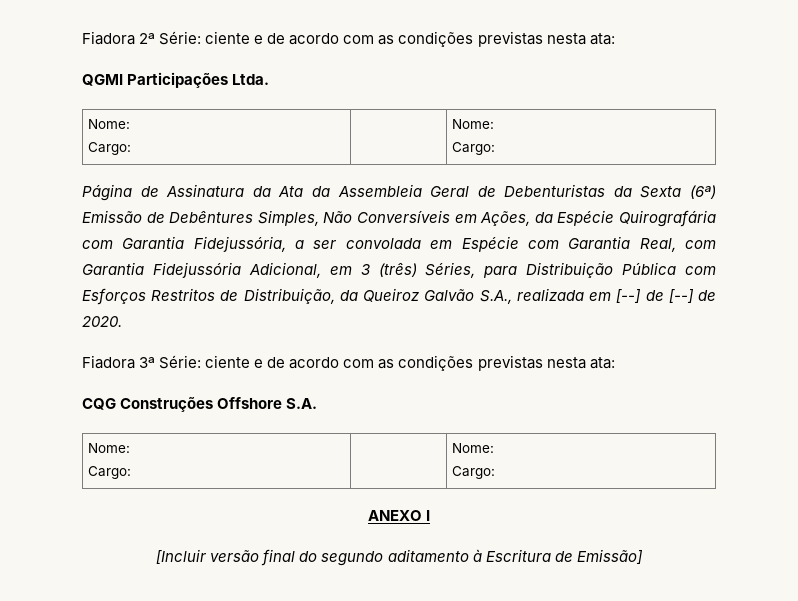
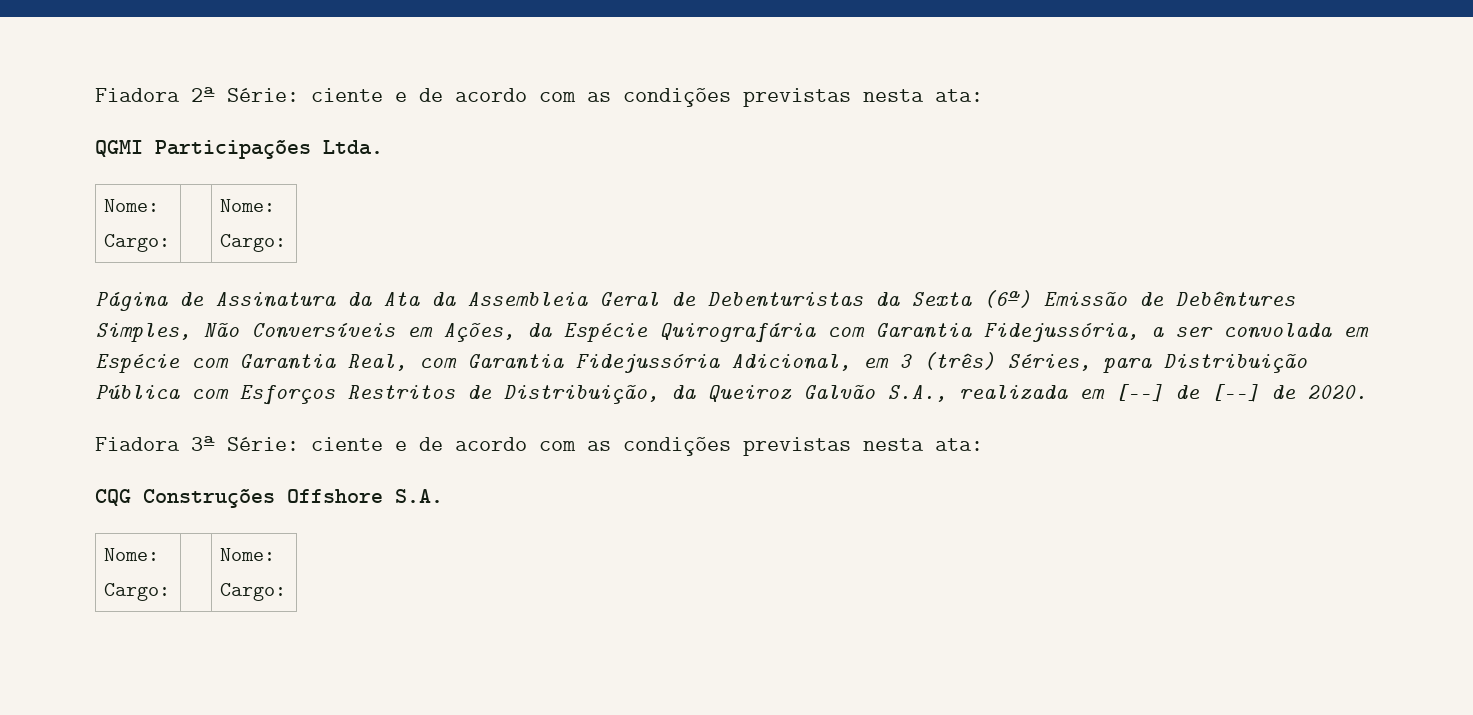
- ANEXO I
- [Incluir versão final do segundo aditamento à Escritura de Emissão]

